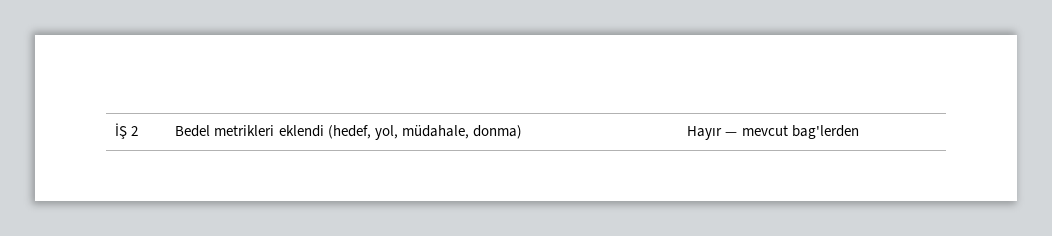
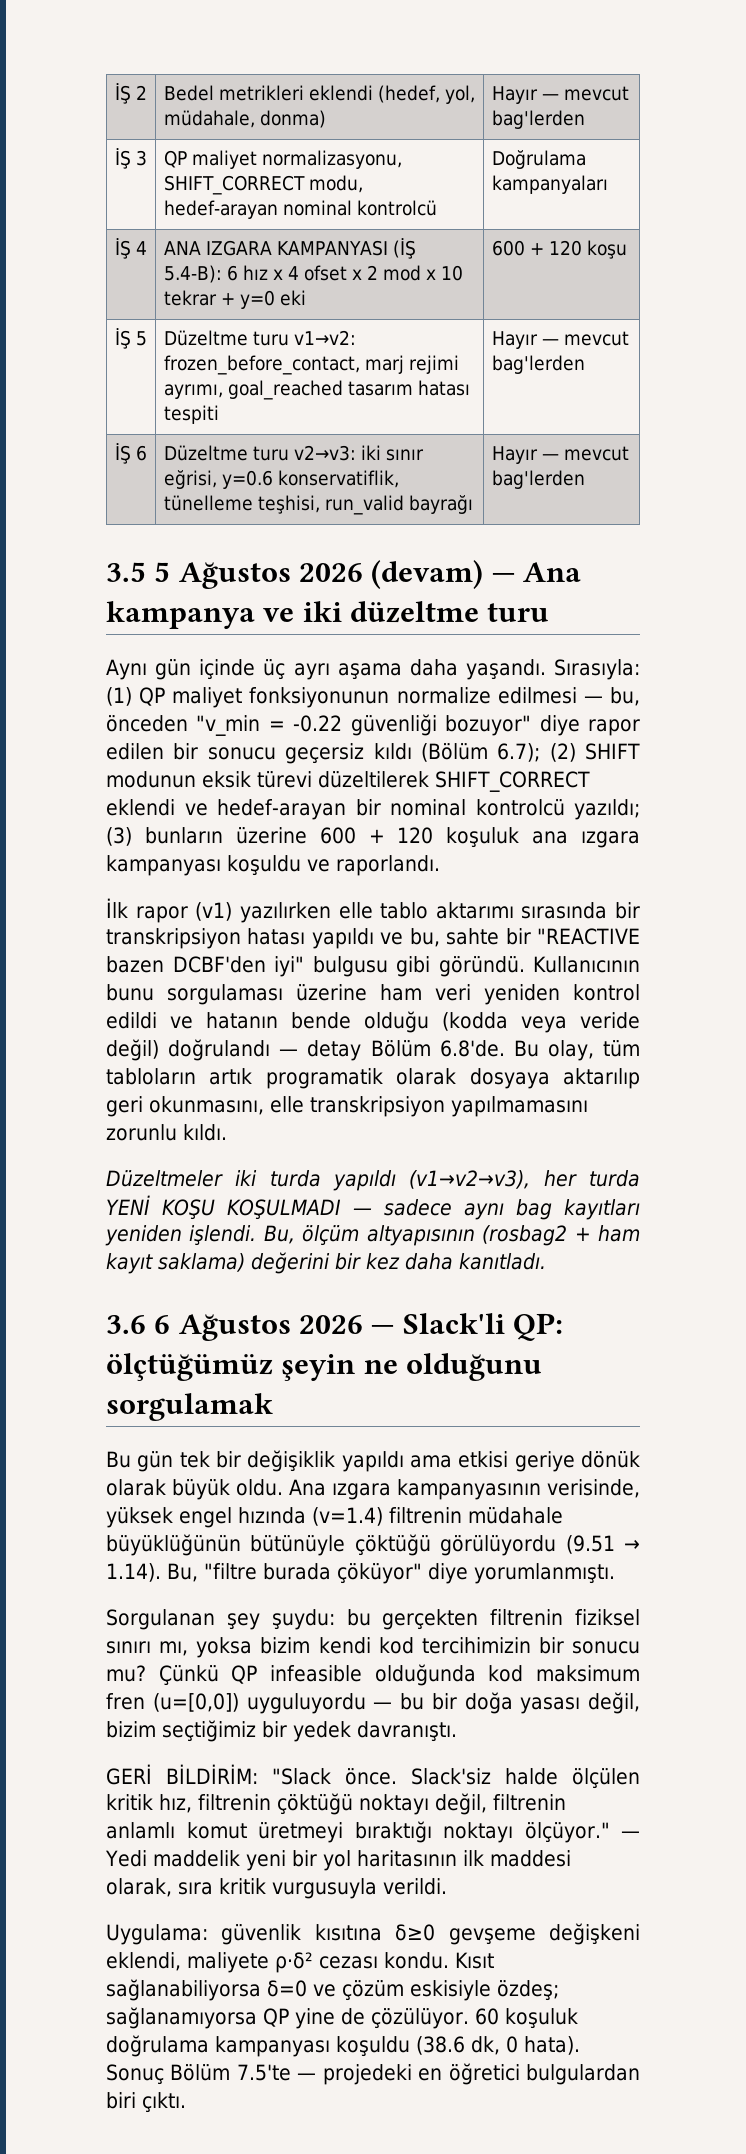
+ İŞ 3 | QP maliyet normalizasyonu, SHIFT_CORRECT modu, hedef-arayan nominal kontrolcü | Doğrulama kampanyaları
+ İŞ 4 | ANA IZGARA KAMPANYASI (İŞ 5.4-B): 6 hız x 4 ofset x 2 mod x 10 tekrar + y=0 eki | 600 + 120 koşu
+ İŞ 5 | Düzeltme turu v1→v2: frozen_before_contact, marj rejimi ayrımı, goal_reached tasarım hatası tespiti | Hayır — mevcut bag'lerden
+ İŞ 6 | Düzeltme turu v2→v3: iki sınır eğrisi, y=0.6 konservatiflik, tünelleme teşhisi, run_valid bayrağı | Hayır — mevcut bag'lerden
+ 3.5 5 Ağustos 2026 (devam) — Ana kampanya ve iki düzeltme turu
+ Aynı gün içinde üç ayrı aşama daha yaşandı. Sırasıyla: (1) QP maliyet fonksiyonunun normalize edilmesi — bu, önceden "v_min = -0.22 güvenliği bozuyor" diye rapor edilen bir sonucu geçersiz kıldı (Bölüm 6.7); (2) SHIFT modunun eksik türevi düzeltilerek SHIFT_CORRECT eklendi ve hedef-arayan bir nominal kontrolcü yazıldı; (3) bunların üzerine 600 + 120 koşuluk ana ızgara kampanyası koşuldu ve raporlandı.
+ İlk rapor (v1) yazılırken elle tablo aktarımı sırasında bir transkripsiyon hatası yapıldı ve bu, sahte bir "REACTIVE bazen DCBF'den iyi" bulgusu gibi göründü. Kullanıcının bunu sorgulaması üzerine ham veri yeniden kontrol edildi ve hatanın bende olduğu (kodda veya veride değil) doğrulandı — detay Bölüm 6.8'de. Bu olay, tüm tabloların artık programatik olarak dosyaya aktarılıp geri okunmasını, elle transkripsiyon yapılmamasını zorunlu kıldı.
+ Düzeltmeler iki turda yapıldı (v1→v2→v3), her turda YENİ KOŞU KOŞULMADI — sadece aynı bag kayıtları yeniden işlendi. Bu, ölçüm altyapısının (rosbag2 + ham kayıt saklama) değerini bir kez daha kanıtladı.
+ 3.6 6 Ağustos 2026 — Slack'li QP: ölçtüğümüz şeyin ne olduğunu sorgulamak
+ Bu gün tek bir değişiklik yapıldı ama etkisi geriye dönük olarak büyük oldu. Ana ızgara kampanyasının verisinde, yüksek engel hızında (v=1.4) filtrenin müdahale büyüklüğünün bütünüyle çöktüğü görülüyordu (9.51 → 1.14). Bu, "filtre burada çöküyor" diye yorumlanmıştı.
+ Sorgulanan şey şuydu: bu gerçekten filtrenin fiziksel sınırı mı, yoksa bizim kendi kod tercihimizin bir sonucu mu? Çünkü QP infeasible olduğunda kod maksimum fren (u=[0,0]) uyguluyordu — bu bir doğa yasası değil, bizim seçtiğimiz bir yedek davranıştı.
+ GERİ BİLDİRİM: "Slack önce. Slack'siz halde ölçülen kritik hız, filtrenin çöktüğü noktayı değil, filtrenin anlamlı komut üretmeyi bıraktığı noktayı ölçüyor." — Yedi maddelik yeni bir yol haritasının ilk maddesi olarak, sıra kritik vurgusuyla verildi.
+ Uygulama: güvenlik kısıtına δ≥0 gevşeme değişkeni eklendi, maliyete ρ·δ² cezası kondu. Kısıt sağlanabiliyorsa δ=0 ve çözüm eskisiyle özdeş; sağlanamıyorsa QP yine de çözülüyor. 60 koşuluk doğrulama kampanyası koşuldu (38.6 dk, 0 hata). Sonuç Bölüm 7.5'te — projedeki en öğretici bulgulardan biri çıktı.

